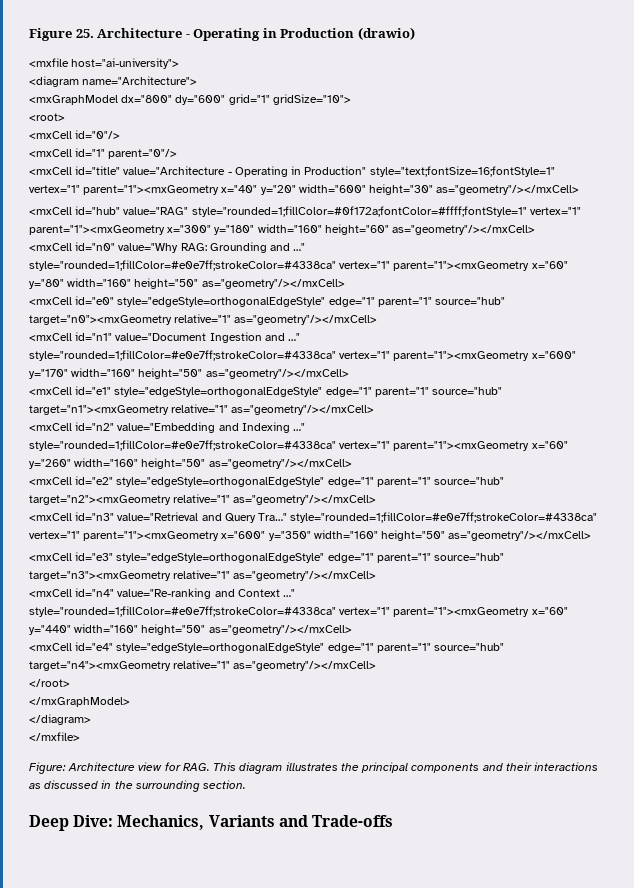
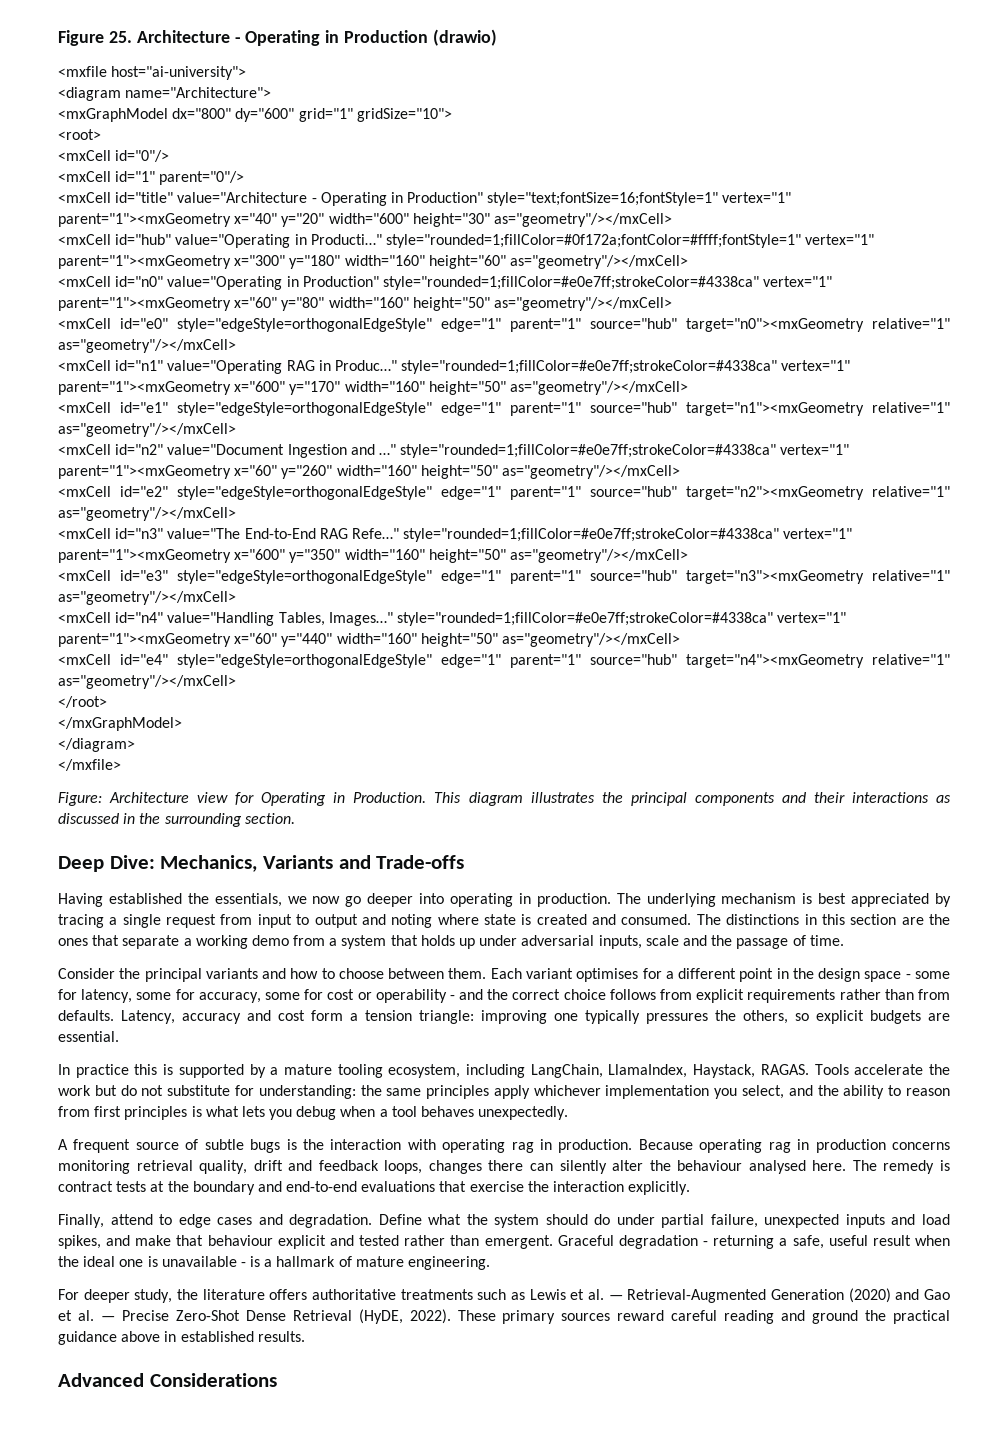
- <mxCell id="hub" value="RAG" style="rounded=1;fillColor=#0f172a;fontColor=#ffff;fontStyle=1" vertex="1" parent="1"><mxGeometry x="300" y="180" width="160" height="60" as="geometry"/></mxCell>
+ <mxCell id="hub" value="Operating in Producti…" style="rounded=1;fillColor=#0f172a;fontColor=#ffff;fontStyle=1" vertex="1" parent="1"><mxGeometry x="300" y="180" width="160" height="60" as="geometry"/></mxCell>
- <mxCell id="n0" value="Why RAG: Grounding and …" style="rounded=1;fillColor=#e0e7ff;strokeColor=#4338ca" vertex="1" parent="1"><mxGeometry x="60" y="80" width="160" height="50" as="geometry"/></mxCell>
+ <mxCell id="n0" value="Operating in Production" style="rounded=1;fillColor=#e0e7ff;strokeColor=#4338ca" vertex="1" parent="1"><mxGeometry x="60" y="80" width="160" height="50" as="geometry"/></mxCell>
- <mxCell id="n1" value="Document Ingestion and …" style="rounded=1;fillColor=#e0e7ff;strokeColor=#4338ca" vertex="1" parent="1"><mxGeometry x="600" y="170" width="160" height="50" as="geometry"/></mxCell>
+ <mxCell id="n1" value="Operating RAG in Produc…" style="rounded=1;fillColor=#e0e7ff;strokeColor=#4338ca" vertex="1" parent="1"><mxGeometry x="600" y="170" width="160" height="50" as="geometry"/></mxCell>
- <mxCell id="n2" value="Embedding and Indexing …" style="rounded=1;fillColor=#e0e7ff;strokeColor=#4338ca" vertex="1" parent="1"><mxGeometry x="60" y="260" width="160" height="50" as="geometry"/></mxCell>
+ <mxCell id="n2" value="Document Ingestion and …" style="rounded=1;fillColor=#e0e7ff;strokeColor=#4338ca" vertex="1" parent="1"><mxGeometry x="60" y="260" width="160" height="50" as="geometry"/></mxCell>
- <mxCell id="n3" value="Retrieval and Query Tra…" style="rounded=1;fillColor=#e0e7ff;strokeColor=#4338ca" vertex="1" parent="1"><mxGeometry x="600" y="350" width="160" height="50" as="geometry"/></mxCell>
+ <mxCell id="n3" value="The End-to-End RAG Refe…" style="rounded=1;fillColor=#e0e7ff;strokeColor=#4338ca" vertex="1" parent="1"><mxGeometry x="600" y="350" width="160" height="50" as="geometry"/></mxCell>
- <mxCell id="n4" value="Re-ranking and Context …" style="rounded=1;fillColor=#e0e7ff;strokeColor=#4338ca" vertex="1" parent="1"><mxGeometry x="60" y="440" width="160" height="50" as="geometry"/></mxCell>
+ <mxCell id="n4" value="Handling Tables, Images…" style="rounded=1;fillColor=#e0e7ff;strokeColor=#4338ca" vertex="1" parent="1"><mxGeometry x="60" y="440" width="160" height="50" as="geometry"/></mxCell>
- Figure: Architecture view for RAG. This diagram illustrates the principal components and their interactions as discussed in the surrounding section.
+ Figure: Architecture view for Operating in Production. This diagram illustrates the principal components and their interactions as discussed in the surrounding section.
+ Having established the essentials, we now go deeper into operating in production. The underlying mechanism is best appreciated by tracing a single request from input to output and noting where state is created and consumed. The distinctions in this section are the ones that separate a working demo from a system that holds up under adversarial inputs, scale and the passage of time.
+ Consider the principal variants and how to choose between them. Each variant optimises for a different point in the design space - some for latency, some for accuracy, some for cost or operability - and the correct choice follows from explicit requirements rather than from defaults. Latency, accuracy and cost form a tension triangle: improving one typically pressures the others, so explicit budgets are essential.
+ In practice this is supported by a mature tooling ecosystem, including LangChain, LlamaIndex, Haystack, RAGAS. Tools accelerate the work but do not substitute for understanding: the same principles apply whichever implementation you select, and the ability to reason from first principles is what lets you debug when a tool behaves unexpectedly.
+ A frequent source of subtle bugs is the interaction with operating rag in production. Because operating rag in production concerns monitoring retrieval quality, drift and feedback loops, changes there can silently alter the behaviour analysed here. The remedy is contract tests at the boundary and end-to-end evaluations that exercise the interaction explicitly.
+ Finally, attend to edge cases and degradation. Define what the system should do under partial failure, unexpected inputs and load spikes, and make that behaviour explicit and tested rather than emergent. Graceful degradation - returning a safe, useful result when the ideal one is unavailable - is a hallmark of mature engineering.
+ For deeper study, the literature offers authoritative treatments such as Lewis et al. — Retrieval-Augmented Generation (2020) and Gao et al. — Precise Zero-Shot Dense Retrieval (HyDE, 2022). These primary sources reward careful reading and ground the practical guidance above in established results.
+ Advanced Considerations

